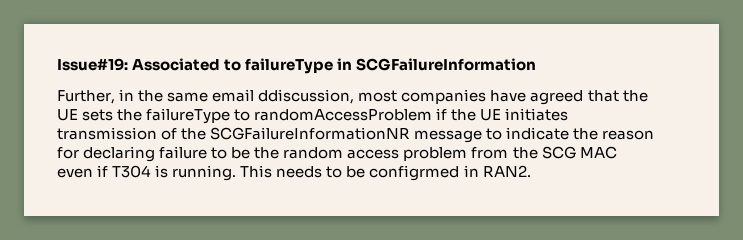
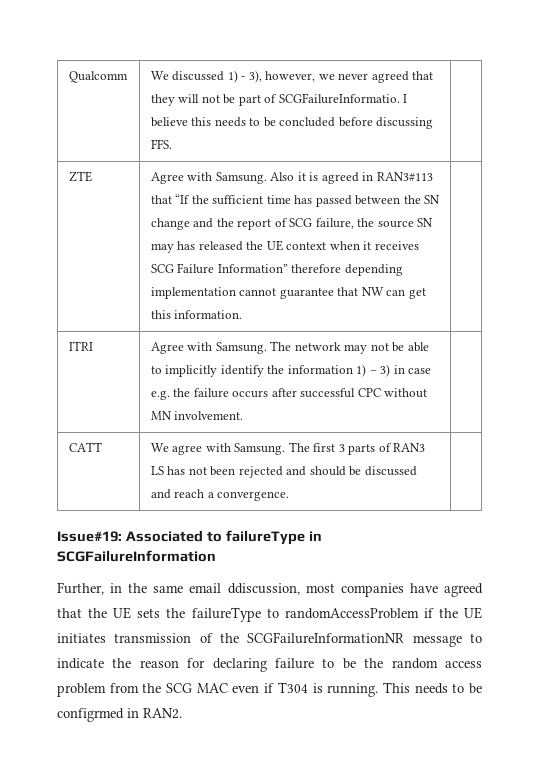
+ Qualcomm | We discussed 1) - 3), however, we never agreed that they will not be part of SCGFailureInformatio. I believe this needs to be concluded before discussing FFS. |
+ ZTE | Agree with Samsung. Also it is agreed in RAN3#113 that “If the sufficient time has passed between the SN change and the report of SCG failure, the source SN may has released the UE context when it receives SCG Failure Information” therefore depending implementation cannot guarantee that NW can get this information. |
+ ITRI | Agree with Samsung. The network may not be able to implicitly identify the information 1) – 3) in case e.g. the failure occurs after successful CPC without MN involvement. |
+ CATT | We agree with Samsung. The first 3 parts of RAN3 LS has not been rejected and should be discussed and reach a convergence. |

